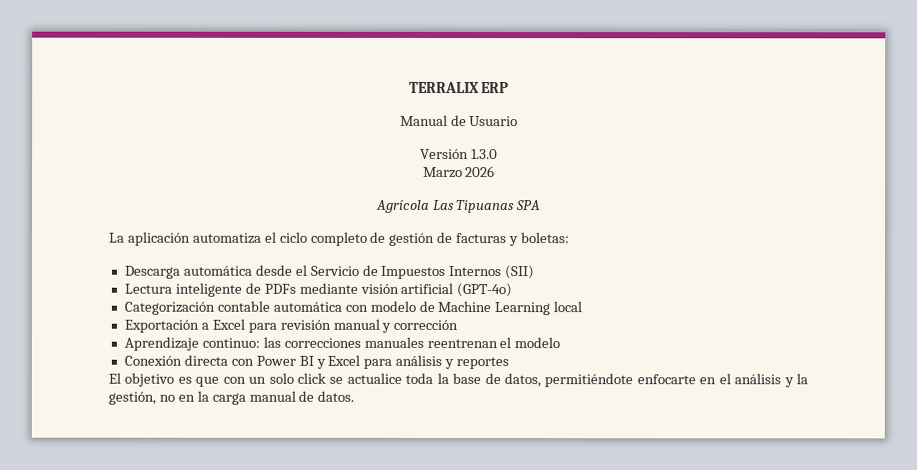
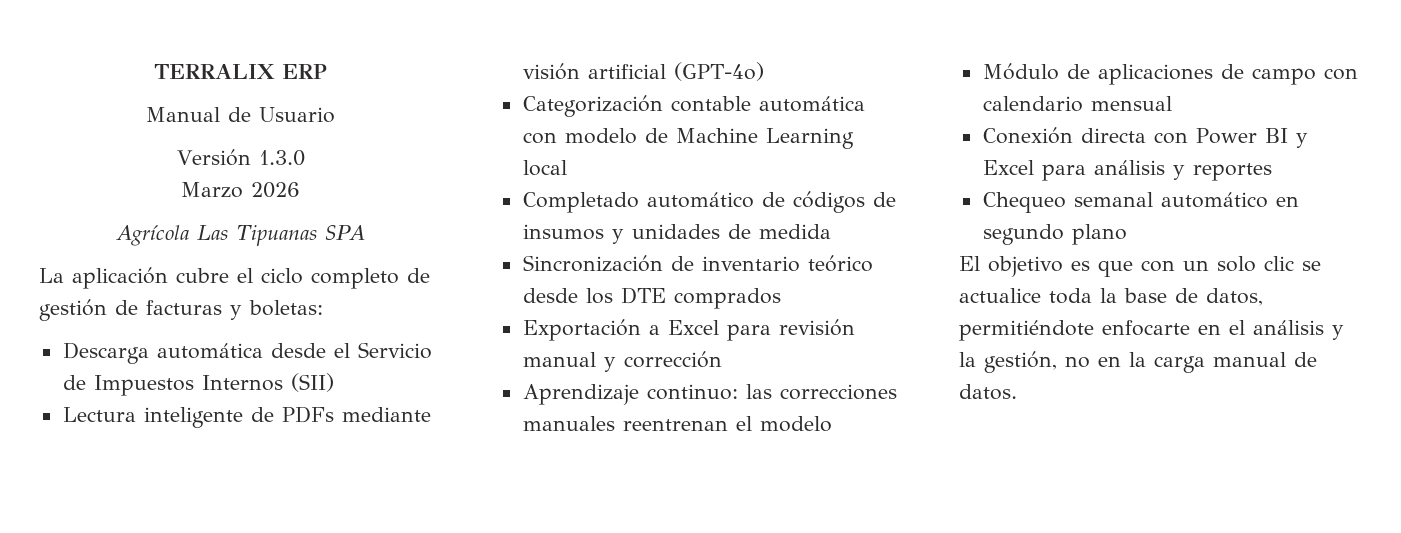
- La aplicación automatiza el ciclo completo de gestión de facturas y boletas:
+ La aplicación cubre el ciclo completo de gestión de facturas y boletas:
+ Completado automático de códigos de insumos y unidades de medida
+ Sincronización de inventario teórico desde los DTE comprados
+ Módulo de aplicaciones de campo con calendario mensual
+ Chequeo semanal automático en segundo plano
- El objetivo es que con un solo click se actualice toda la base de datos, permitiéndote enfocarte en el análisis y la gestión, no en la carga manual de datos.
+ El objetivo es que con un solo clic se actualice toda la base de datos, permitiéndote enfocarte en el análisis y la gestión, no en la carga manual de datos.

